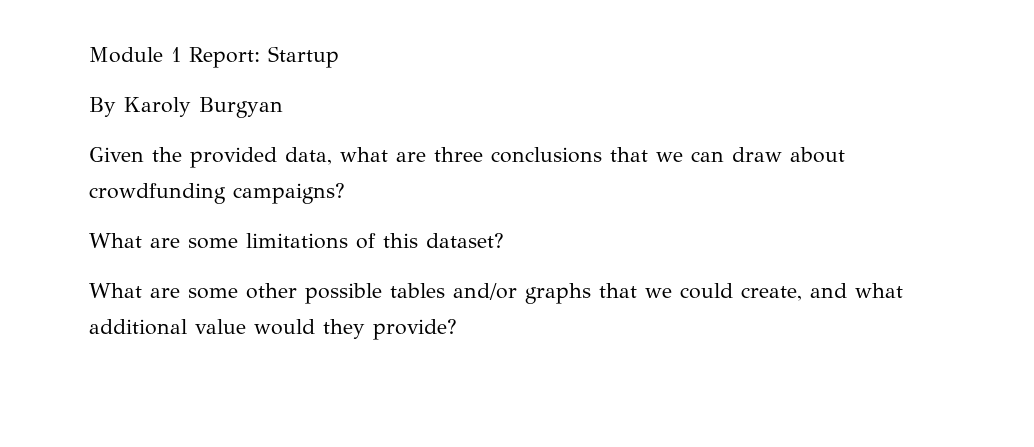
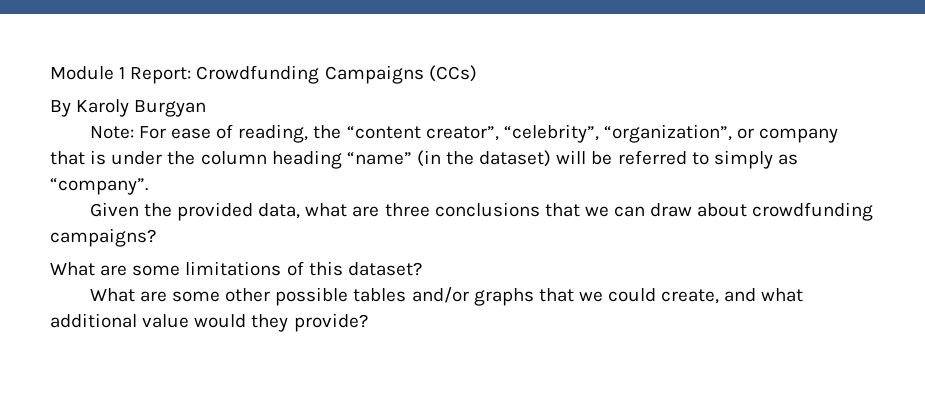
- Module 1 Report: Startup
+ Module 1 Report: Crowdfunding Campaigns (CCs)
+ Note: For ease of reading, the “content creator”, “celebrity”, “organization”, or company that is under the column heading “name” (in the dataset) will be referred to simply as “company”.

